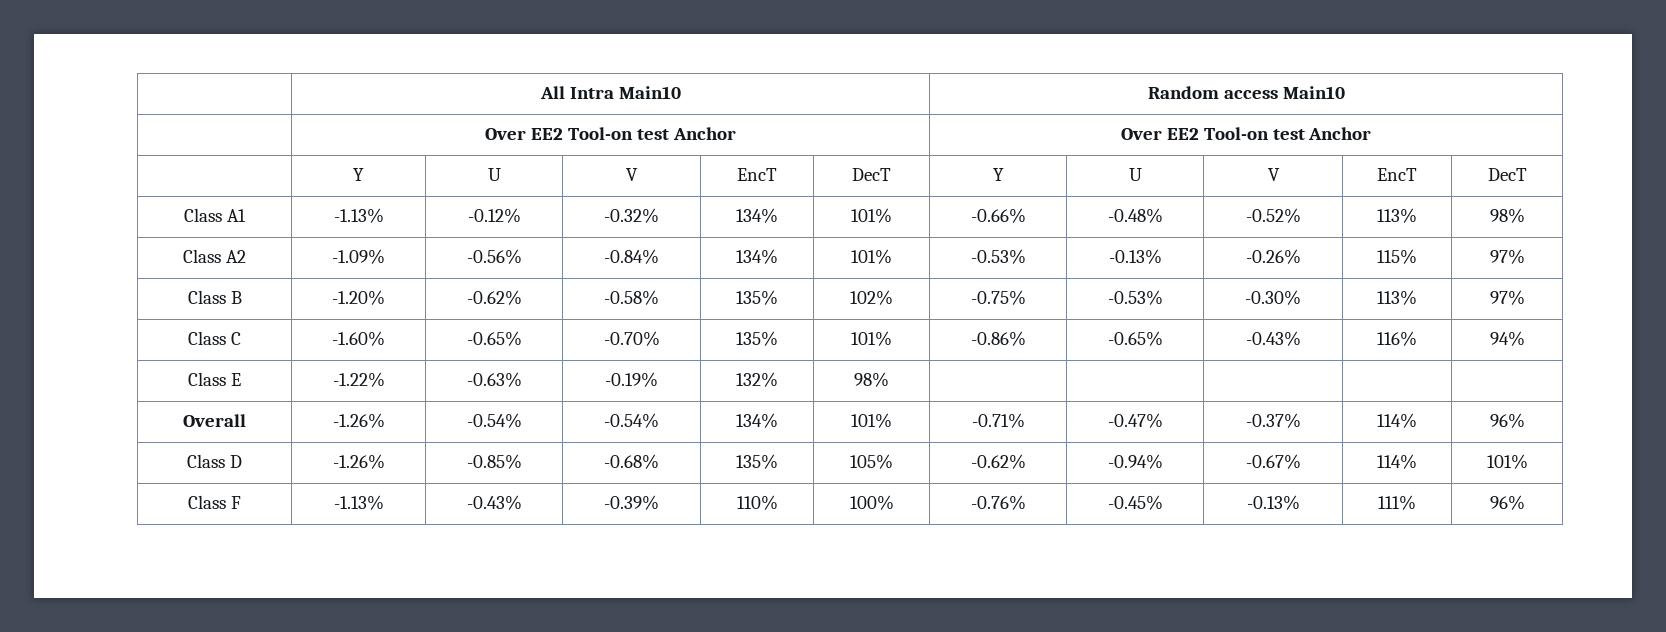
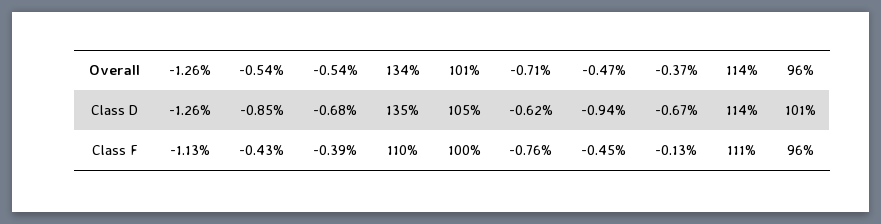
- | All Intra Main10 | Random access Main10
- | Over EE2 Tool-on test Anchor | Over EE2 Tool-on test Anchor
- | Y | U | V | EncT | DecT | Y | U | V | EncT | DecT
- Class A1 | -1.13% | -0.12% | -0.32% | 134% | 101% | -0.66% | -0.48% | -0.52% | 113% | 98%
- Class A2 | -1.09% | -0.56% | -0.84% | 134% | 101% | -0.53% | -0.13% | -0.26% | 115% | 97%
- Class B | -1.20% | -0.62% | -0.58% | 135% | 102% | -0.75% | -0.53% | -0.30% | 113% | 97%
- Class C | -1.60% | -0.65% | -0.70% | 135% | 101% | -0.86% | -0.65% | -0.43% | 116% | 94%
- Class E | -1.22% | -0.63% | -0.19% | 132% | 98% | | | | |

